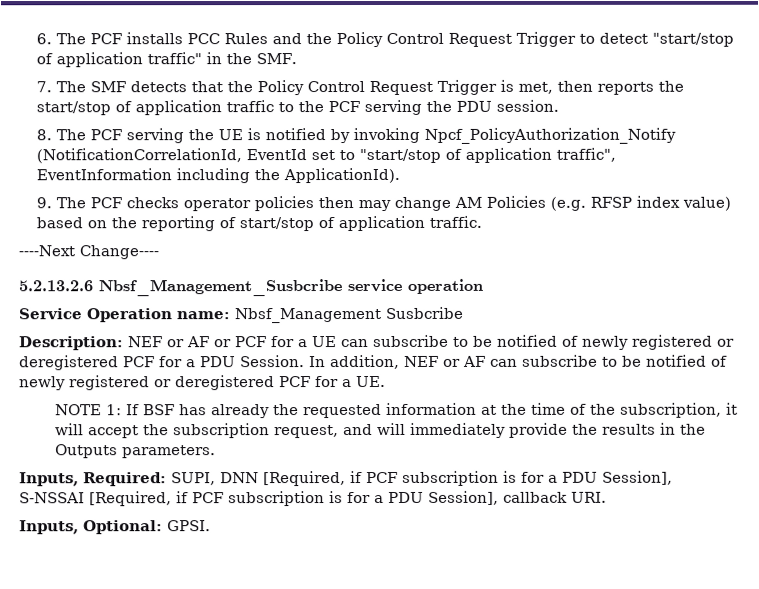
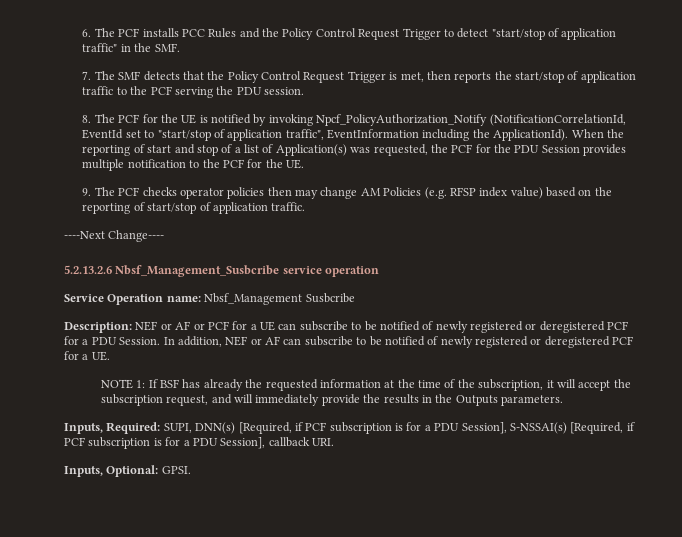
- 8. The PCF serving the UE is notified by invoking Npcf_PolicyAuthorization_Notify (NotificationCorrelationId, EventId set to "start/stop of application traffic", EventInformation including the ApplicationId).
+ 8. The PCF for the UE is notified by invoking Npcf_PolicyAuthorization_Notify (NotificationCorrelationId, EventId set to "start/stop of application traffic", EventInformation including the ApplicationId). When the reporting of start and stop of a list of Application(s) was requested, the PCF for the PDU Session provides multiple notification to the PCF for the UE.
- Inputs, Required: SUPI, DNN [Required, if PCF subscription is for a PDU Session], S-NSSAI [Required, if PCF subscription is for a PDU Session], callback URI.
+ Inputs, Required: SUPI, DNN(s) [Required, if PCF subscription is for a PDU Session], S-NSSAI(s) [Required, if PCF subscription is for a PDU Session], callback URI.

